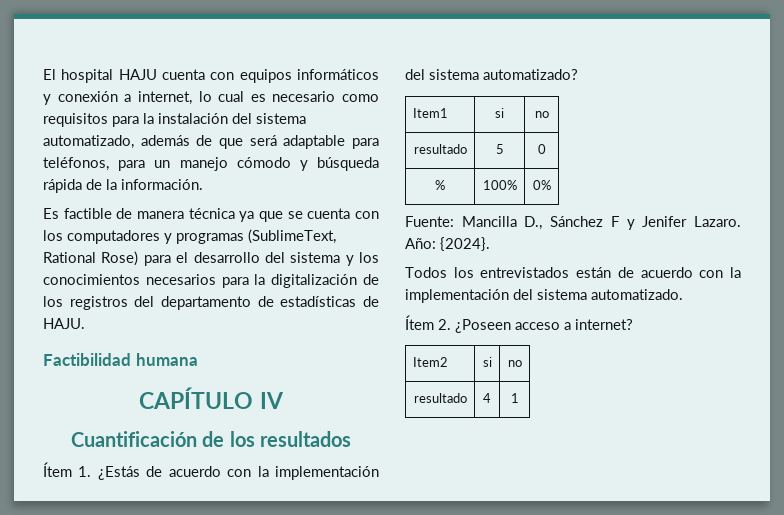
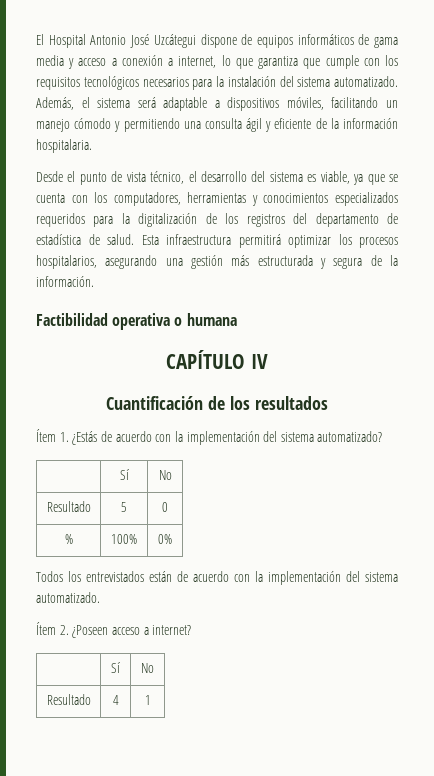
- El hospital HAJU cuenta con equipos informáticos y conexión a internet, lo cual es necesario como requisitos para la instalación del sistema automatizado, además de que será adaptable para teléfonos, para un manejo cómodo y búsqueda rápida de la información.
- Es factible de manera técnica ya que se cuenta con los computadores y programas (SublimeText, Rational Rose) para el desarrollo del sistema y los conocimientos necesarios para la digitalización de los registros del departamento de estadísticas de HAJU.
+ El Hospital Antonio José Uzcátegui dispone de equipos informáticos de gama media y acceso a conexión a internet, lo que garantiza que cumple con los requisitos tecnológicos necesarios para la instalación del sistema automatizado. Además, el sistema será adaptable a dispositivos móviles, facilitando un manejo cómodo y permitiendo una consulta ágil y eficiente de la información hospitalaria.
+ Desde el punto de vista técnico, el desarrollo del sistema es viable, ya que se cuenta con los computadores, herramientas y conocimientos especializados requeridos para la digitalización de los registros del departamento de estadística de salud. Esta infraestructura permitirá optimizar los procesos hospitalarios, asegurando una gestión más estructurada y segura de la información.
- Factibilidad humana
+ Factibilidad operativa o humana
  Ítem 1. ¿Estás de acuerdo con la implementación del sistema automatizado?
- Item1 | si | no
- resultado | 5 | 0
+ | Sí | No
+ Resultado | 5 | 0
- Fuente: Mancilla D., Sánchez F y Jenifer Lazaro. Año: {2024}.
  Ítem 2. ¿Poseen acceso a internet?
- Item2 | si | no
- resultado | 4 | 1
+ | Sí | No
+ Resultado | 4 | 1

